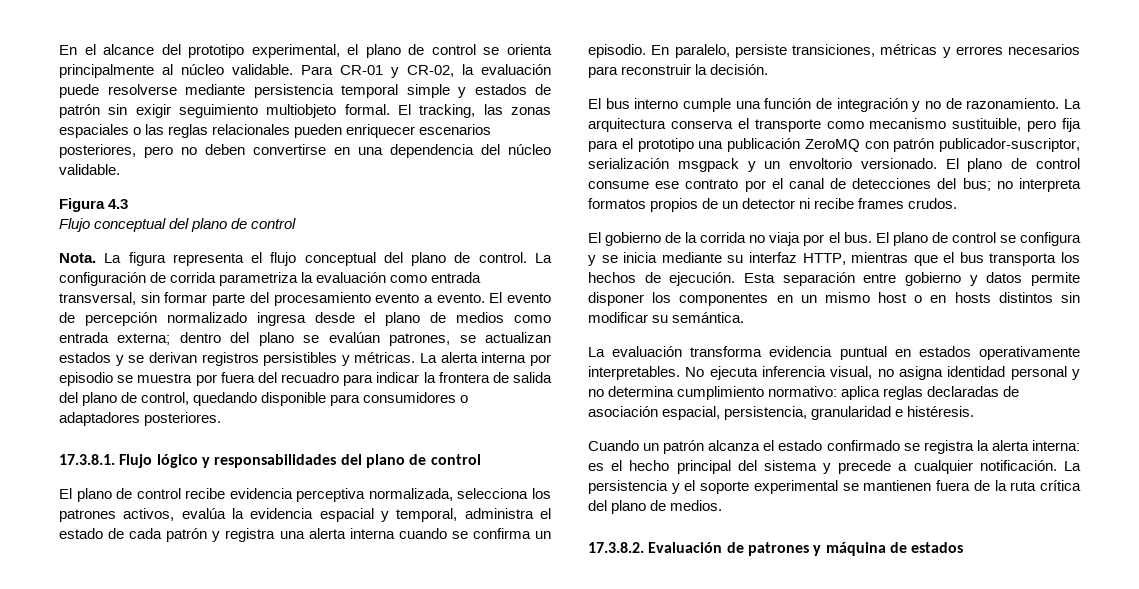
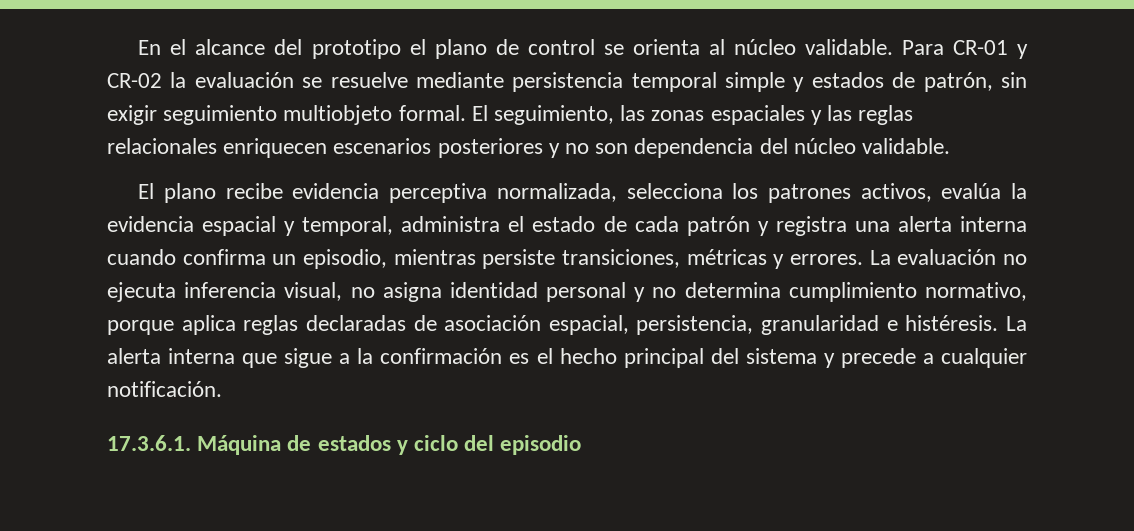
- En el alcance del prototipo experimental, el plano de control se orienta principalmente al núcleo validable.
+ En el alcance del prototipo el plano de control se orienta al núcleo validable.
- Para CR-01 y CR-02, la evaluación puede resolverse mediante persistencia temporal simple y estados de patrón sin exigir seguimiento multiobjeto formal.
+ Para CR-01 y CR-02 la evaluación se resuelve mediante persistencia temporal simple y estados de patrón, sin exigir seguimiento multiobjeto formal.
- El tracking, las zonas espaciales o las reglas relacionales pueden enriquecer escenarios posteriores, pero no deben convertirse en una dependencia del núcleo validable.
- Figura 4.3
- Flujo conceptual del plano de control
- Nota. La figura representa el flujo conceptual del plano de control. La configuración de corrida parametriza la evaluación como entrada transversal, sin formar parte del procesamiento evento a evento. El evento de percepción normalizado ingresa desde el plano de medios como entrada externa; dentro del plano se evalúan patrones, se actualizan estados y se derivan registros persistibles y métricas. La alerta interna por episodio se muestra por fuera del recuadro para indicar la frontera de salida del plano de control, quedando disponible para consumidores o adaptadores posteriores.
- 17.3.8.1. Flujo lógico y responsabilidades del plano de control
- El plano de control recibe evidencia perceptiva normalizada, selecciona los patrones activos, evalúa la evidencia espacial y temporal, administra el estado de cada patrón y registra una alerta interna cuando se confirma un episodio. En paralelo, persiste transiciones, métricas y errores necesarios para reconstruir la decisión.
- El bus interno cumple una función de integración y no de razonamiento. La arquitectura conserva el transporte como mecanismo sustituible, pero fija para el prototipo una publicación ZeroMQ con patrón publicador-suscriptor, serialización msgpack y un envoltorio versionado. El plano de control consume ese contrato por el canal de detecciones del bus; no interpreta formatos propios de un detector ni recibe frames crudos.
- El gobierno de la corrida no viaja por el bus. El plano de control se configura y se inicia mediante su interfaz HTTP, mientras que el bus transporta los hechos de ejecución. Esta separación entre gobierno y datos permite disponer los componentes en un mismo host o en hosts distintos sin modificar su semántica.
- La evaluación transforma evidencia puntual en estados operativamente interpretables. No ejecuta inferencia visual, no asigna identidad personal y no determina cumplimiento normativo: aplica reglas declaradas de asociación espacial, persistencia, granularidad e histéresis.
- Cuando un patrón alcanza el estado confirmado se registra la alerta interna: es el hecho principal del sistema y precede a cualquier notificación. La persistencia y el soporte experimental se mantienen fuera de la ruta crítica del plano de medios.
- 17.3.8.2. Evaluación de patrones y máquina de estados
+ El seguimiento, las zonas espaciales y las reglas relacionales enriquecen escenarios posteriores y no son dependencia del núcleo validable.
+ El plano recibe evidencia perceptiva normalizada, selecciona los patrones activos, evalúa la evidencia espacial y temporal, administra el estado de cada patrón y registra una alerta interna cuando confirma un episodio, mientras persiste transiciones, métricas y errores. La evaluación no ejecuta inferencia visual, no asigna identidad personal y no determina cumplimiento normativo, porque aplica reglas declaradas de asociación espacial, persistencia, granularidad e histéresis. La alerta interna que sigue a la confirmación es el hecho principal del sistema y precede a cualquier notificación.
+ 17.3.6.1. Máquina de estados y ciclo del episodio

